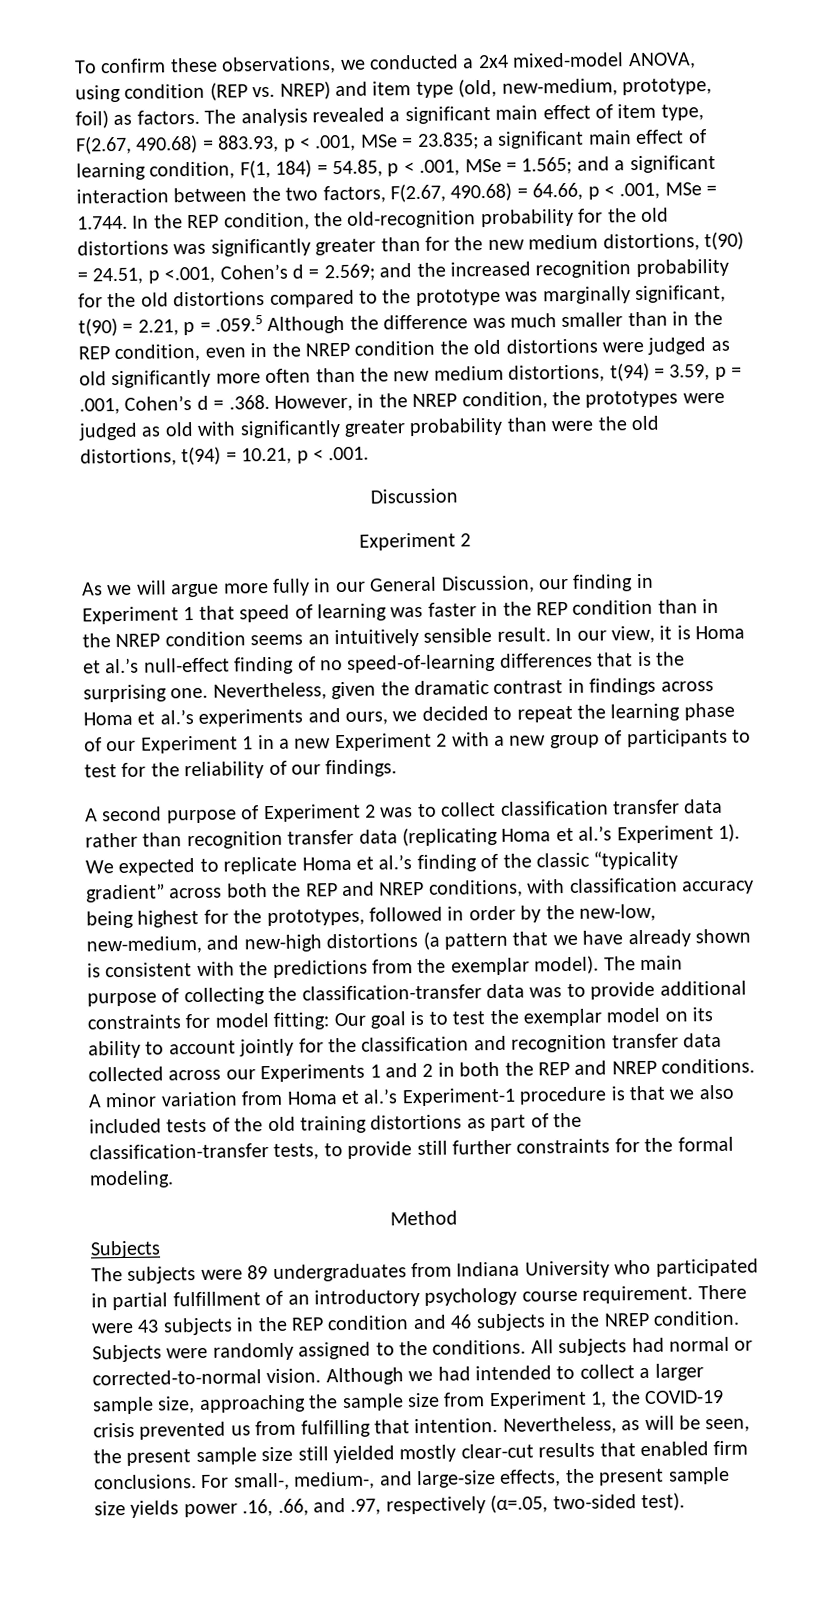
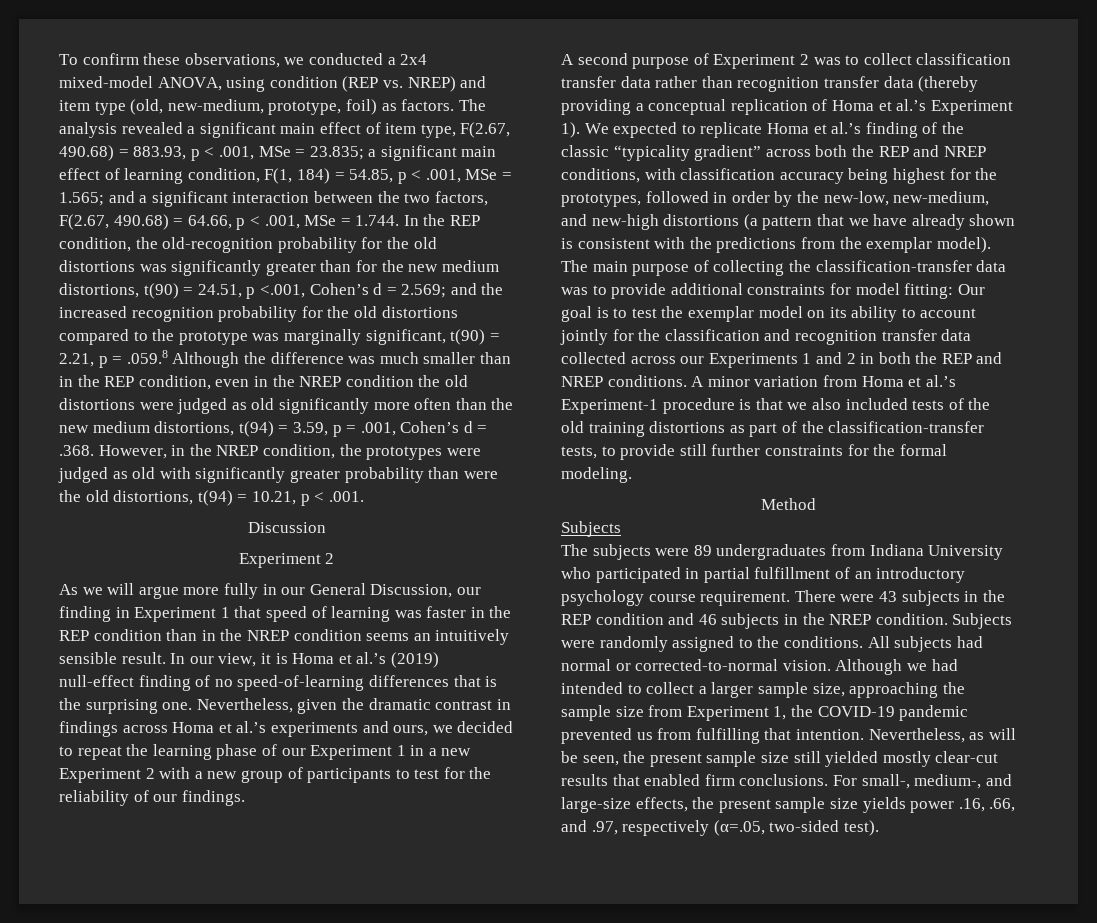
- and the increased recognition probability for the old distortions compared to the prototype was marginally significant, t(90) = 2.21, p = .059.5 Although the difference was much smaller than in the REP condition, even in the NREP condition the old distortions were judged as old significantly more often than the new medium distortions, t(94) = 3.59, p = .001, Cohen’s d = .368. However, in the NREP condition, the prototypes were judged as old with significantly greater probability than were the old distortions, t(94) = 10.21, p < .001.
+ and the increased recognition probability for the old distortions compared to the prototype was marginally significant, t(90) = 2.21, p = .059.8 Although the difference was much smaller than in the REP condition, even in the NREP condition the old distortions were judged as old significantly more often than the new medium distortions, t(94) = 3.59, p = .001, Cohen’s d = .368. However, in the NREP condition, the prototypes were judged as old with significantly greater probability than were the old distortions, t(94) = 10.21, p < .001.
- In our view, it is Homa et al.’s null-effect finding of no speed-of-learning differences that is the surprising one.
+ In our view, it is Homa et al.’s (2019) null-effect finding of no speed-of-learning differences that is the surprising one.
- A second purpose of Experiment 2 was to collect classification transfer data rather than recognition transfer data (replicating Homa et al.’s Experiment 1).
+ A second purpose of Experiment 2 was to collect classification transfer data rather than recognition transfer data (thereby providing a conceptual replication of Homa et al.’s Experiment 1).
- Although we had intended to collect a larger sample size, approaching the sample size from Experiment 1, the COVID-19 crisis prevented us from fulfilling that intention.
+ Although we had intended to collect a larger sample size, approaching the sample size from Experiment 1, the COVID-19 pandemic prevented us from fulfilling that intention.

